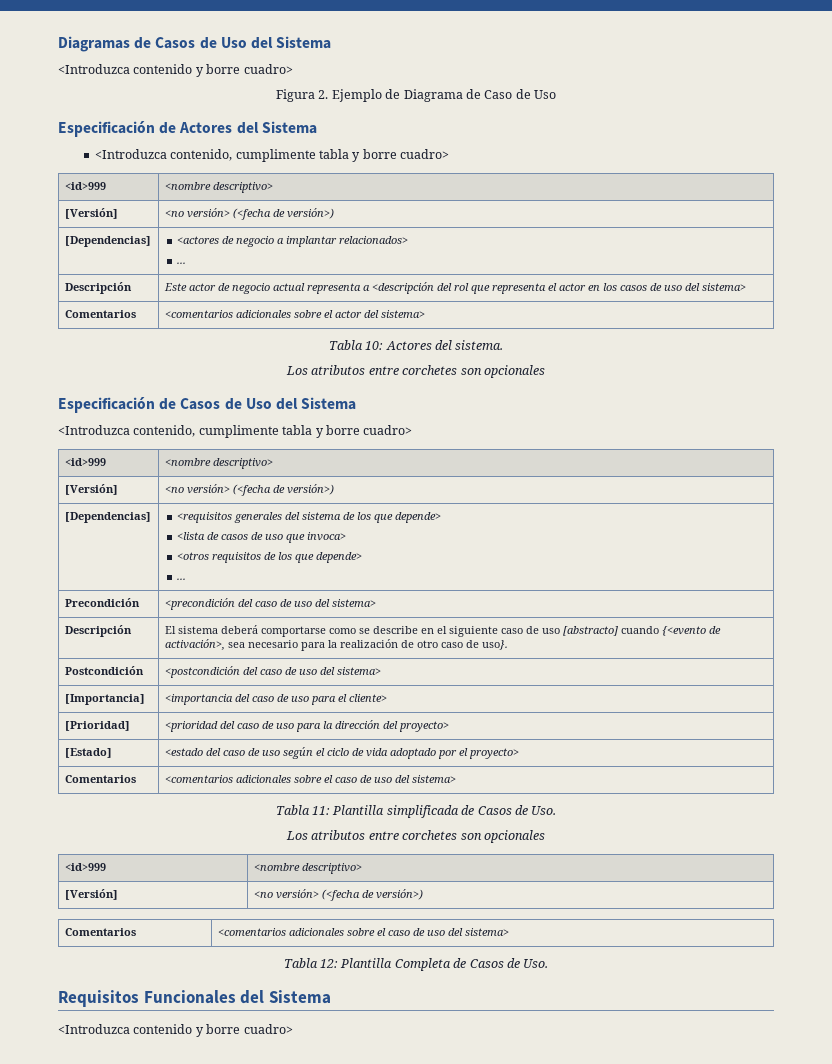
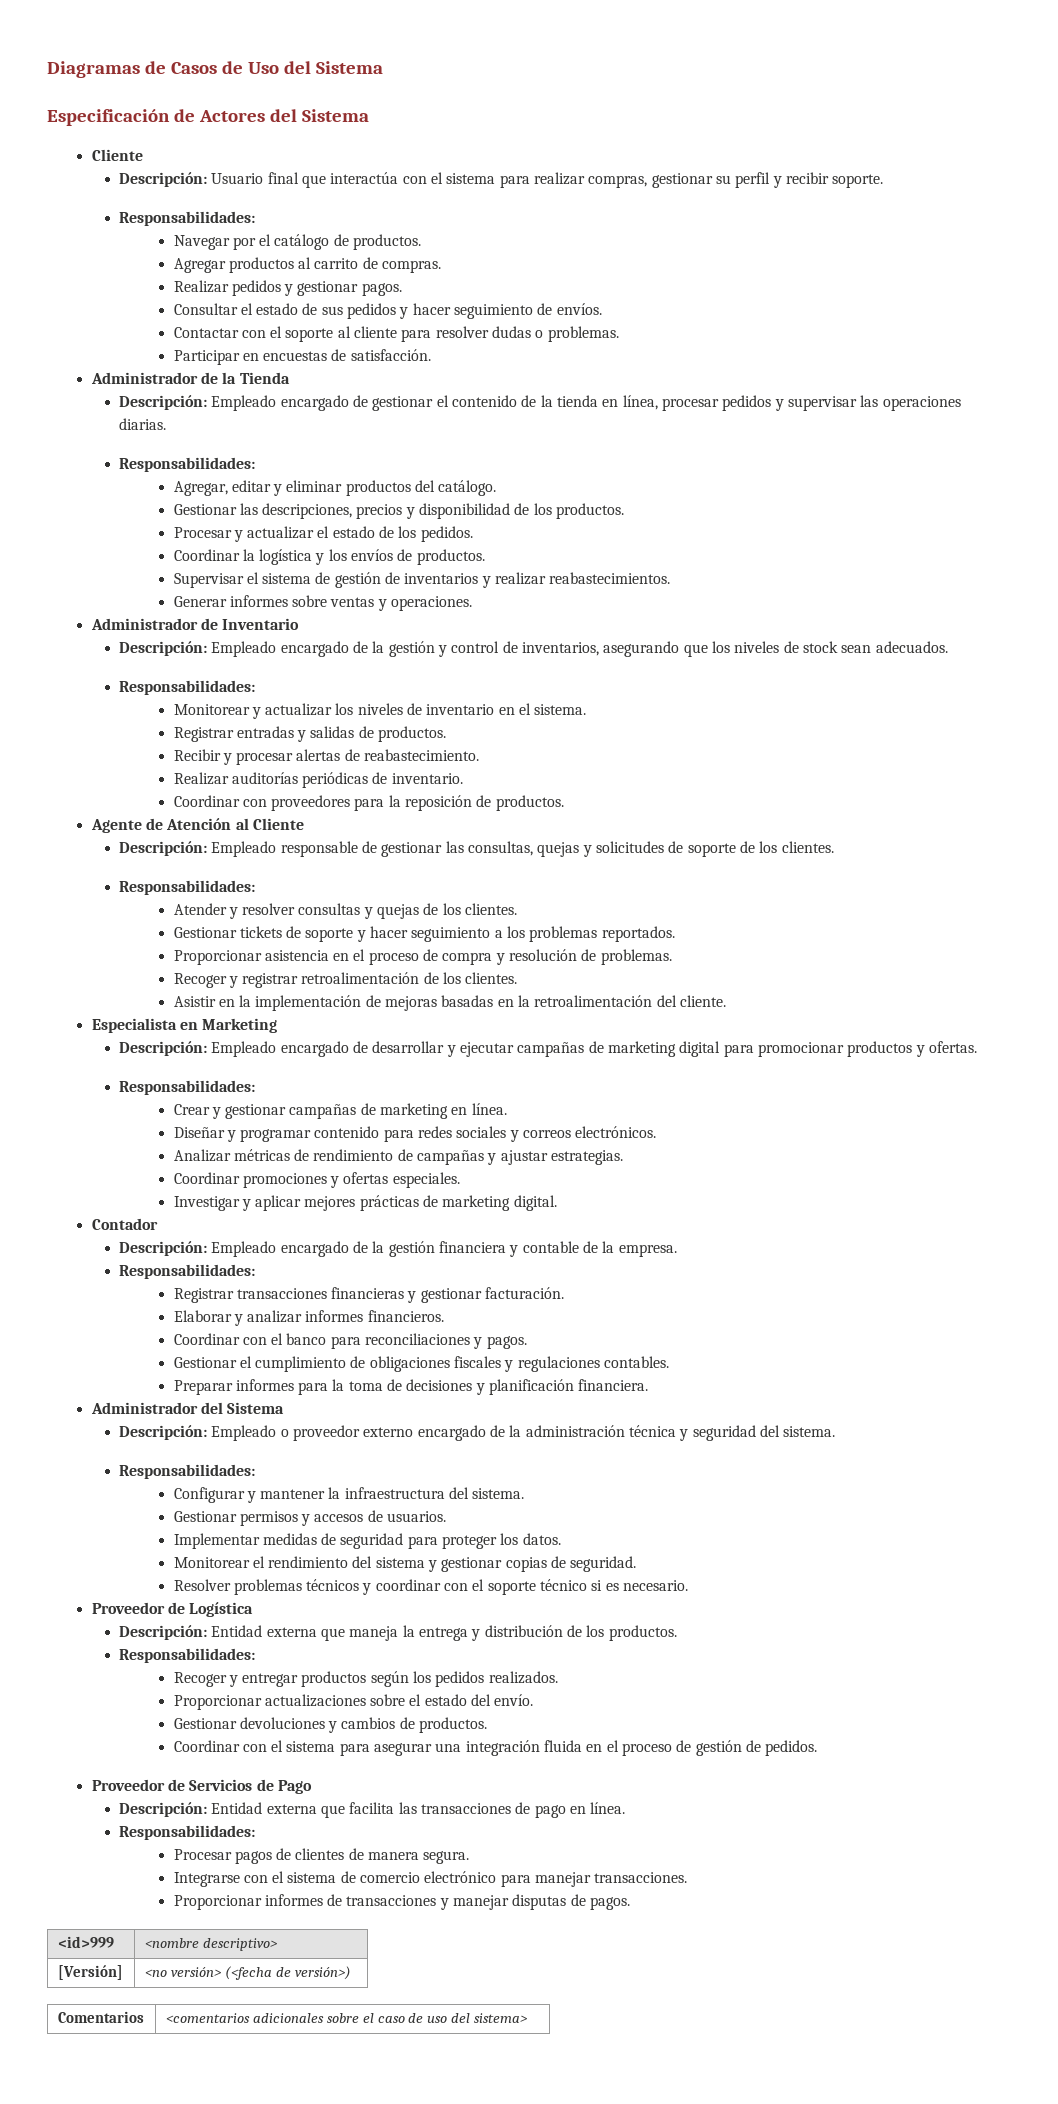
  Diagramas de Casos de Uso del Sistema
- <Introduzca contenido y borre cuadro>
- Figura 2. Ejemplo de Diagrama de Caso de Uso
  Especificación de Actores del Sistema
- <Introduzca contenido, cumplimente tabla y borre cuadro>
- <id>999 | <nombre descriptivo>
- [Versión] | <no versión> (<fecha de versión>)
- [Dependencias] | <actores de negocio a implantar relacionados>
- ...
- Descripción | Este actor de negocio actual representa a <descripción del rol que representa el actor en los casos de uso del sistema>
- Comentarios | <comentarios adicionales sobre el actor del sistema>
- Tabla 10: Actores del sistema.
- Los atributos entre corchetes son opcionales
- Especificación de Casos de Uso del Sistema
- <Introduzca contenido, cumplimente tabla y borre cuadro>
- <id>999 | <nombre descriptivo>
- [Versión] | <no versión> (<fecha de versión>)
- [Dependencias] | <requisitos generales del sistema de los que depende>
- <lista de casos de uso que invoca>
- <otros requisitos de los que depende>
- ...
- Precondición | <precondición del caso de uso del sistema>
- Descripción | El sistema deberá comportarse como se describe en el siguiente caso de uso [abstracto] cuando {<evento de activación>, sea necesario para la realización de otro caso de uso}.
- Postcondición | <postcondición del caso de uso del sistema>
- [Importancia] | <importancia del caso de uso para el cliente>
- [Prioridad] | <prioridad del caso de uso para la dirección del proyecto>
- [Estado] | <estado del caso de uso según el ciclo de vida adoptado por el proyecto>
- Comentarios | <comentarios adicionales sobre el caso de uso del sistema>
- Tabla 11: Plantilla simplificada de Casos de Uso.
- Los atributos entre corchetes son opcionales
+ Cliente
+ Descripción: Usuario final que interactúa con el sistema para realizar compras, gestionar su perfil y recibir soporte.
+ Responsabilidades:
+ Navegar por el catálogo de productos.
+ Agregar productos al carrito de compras.
+ Realizar pedidos y gestionar pagos.
+ Consultar el estado de sus pedidos y hacer seguimiento de envíos.
+ Contactar con el soporte al cliente para resolver dudas o problemas.
+ Participar en encuestas de satisfacción.
+ Administrador de la Tienda
+ Descripción: Empleado encargado de gestionar el contenido de la tienda en línea, procesar pedidos y supervisar las operaciones diarias.
+ Responsabilidades:
+ Agregar, editar y eliminar productos del catálogo.
+ Gestionar las descripciones, precios y disponibilidad de los productos.
+ Procesar y actualizar el estado de los pedidos.
+ Coordinar la logística y los envíos de productos.
+ Supervisar el sistema de gestión de inventarios y realizar reabastecimientos.
+ Generar informes sobre ventas y operaciones.
+ Administrador de Inventario
+ Descripción: Empleado encargado de la gestión y control de inventarios, asegurando que los niveles de stock sean adecuados.
+ Responsabilidades:
+ Monitorear y actualizar los niveles de inventario en el sistema.
+ Registrar entradas y salidas de productos.
+ Recibir y procesar alertas de reabastecimiento.
+ Realizar auditorías periódicas de inventario.
+ Coordinar con proveedores para la reposición de productos.
+ Agente de Atención al Cliente
+ Descripción: Empleado responsable de gestionar las consultas, quejas y solicitudes de soporte de los clientes.
+ Responsabilidades:
+ Atender y resolver consultas y quejas de los clientes.
+ Gestionar tickets de soporte y hacer seguimiento a los problemas reportados.
+ Proporcionar asistencia en el proceso de compra y resolución de problemas.
+ Recoger y registrar retroalimentación de los clientes.
+ Asistir en la implementación de mejoras basadas en la retroalimentación del cliente.
+ Especialista en Marketing
+ Descripción: Empleado encargado de desarrollar y ejecutar campañas de marketing digital para promocionar productos y ofertas.
+ Responsabilidades:
+ Crear y gestionar campañas de marketing en línea.
+ Diseñar y programar contenido para redes sociales y correos electrónicos.
+ Analizar métricas de rendimiento de campañas y ajustar estrategias.
+ Coordinar promociones y ofertas especiales.
+ Investigar y aplicar mejores prácticas de marketing digital.
+ Contador
+ Descripción: Empleado encargado de la gestión financiera y contable de la empresa.
+ Responsabilidades:
+ Registrar transacciones financieras y gestionar facturación.
+ Elaborar y analizar informes financieros.
+ Coordinar con el banco para reconciliaciones y pagos.
+ Gestionar el cumplimiento de obligaciones fiscales y regulaciones contables.
+ Preparar informes para la toma de decisiones y planificación financiera.
+ Administrador del Sistema
+ Descripción: Empleado o proveedor externo encargado de la administración técnica y seguridad del sistema.
+ Responsabilidades:
+ Configurar y mantener la infraestructura del sistema.
+ Gestionar permisos y accesos de usuarios.
+ Implementar medidas de seguridad para proteger los datos.
+ Monitorear el rendimiento del sistema y gestionar copias de seguridad.
+ Resolver problemas técnicos y coordinar con el soporte técnico si es necesario.
+ Proveedor de Logística
+ Descripción: Entidad externa que maneja la entrega y distribución de los productos.
+ Responsabilidades:
+ Recoger y entregar productos según los pedidos realizados.
+ Proporcionar actualizaciones sobre el estado del envío.
+ Gestionar devoluciones y cambios de productos.
+ Coordinar con el sistema para asegurar una integración fluida en el proceso de gestión de pedidos.
+ Proveedor de Servicios de Pago
+ Descripción: Entidad externa que facilita las transacciones de pago en línea.
+ Responsabilidades:
+ Procesar pagos de clientes de manera segura.
+ Integrarse con el sistema de comercio electrónico para manejar transacciones.
+ Proporcionar informes de transacciones y manejar disputas de pagos.
- Tabla 12: Plantilla Completa de Casos de Uso.
- Requisitos Funcionales del Sistema
- <Introduzca contenido y borre cuadro>

